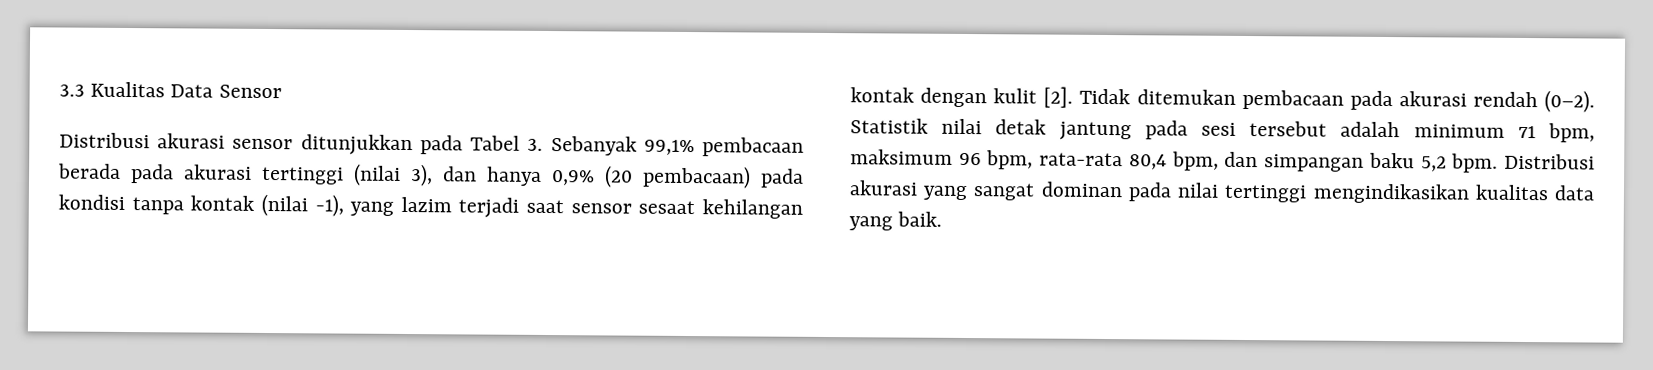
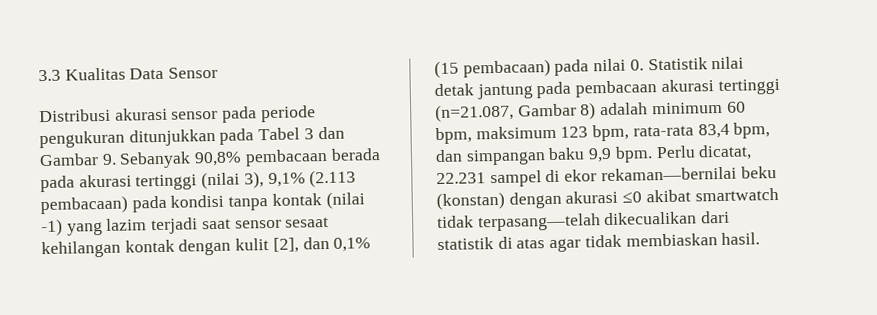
- Distribusi akurasi sensor ditunjukkan pada Tabel 3. Sebanyak 99,1% pembacaan berada pada akurasi tertinggi (nilai 3), dan hanya 0,9% (20 pembacaan) pada kondisi tanpa kontak (nilai -1), yang lazim terjadi saat sensor sesaat kehilangan kontak dengan kulit [2]. Tidak ditemukan pembacaan pada akurasi rendah (0–2). Statistik nilai detak jantung pada sesi tersebut adalah minimum 71 bpm, maksimum 96 bpm, rata-rata 80,4 bpm, dan simpangan baku 5,2 bpm. Distribusi akurasi yang sangat dominan pada nilai tertinggi mengindikasikan kualitas data yang baik.
+ Distribusi akurasi sensor pada periode pengukuran ditunjukkan pada Tabel 3 dan Gambar 9. Sebanyak 90,8% pembacaan berada pada akurasi tertinggi (nilai 3), 9,1% (2.113 pembacaan) pada kondisi tanpa kontak (nilai -1) yang lazim terjadi saat sensor sesaat kehilangan kontak dengan kulit [2], dan 0,1% (15 pembacaan) pada nilai 0. Statistik nilai detak jantung pada pembacaan akurasi tertinggi (n=21.087, Gambar 8) adalah minimum 60 bpm, maksimum 123 bpm, rata-rata 83,4 bpm, dan simpangan baku 9,9 bpm. Perlu dicatat, 22.231 sampel di ekor rekaman—bernilai beku (konstan) dengan akurasi ≤0 akibat smartwatch tidak terpasang—telah dikecualikan dari statistik di atas agar tidak membiaskan hasil.

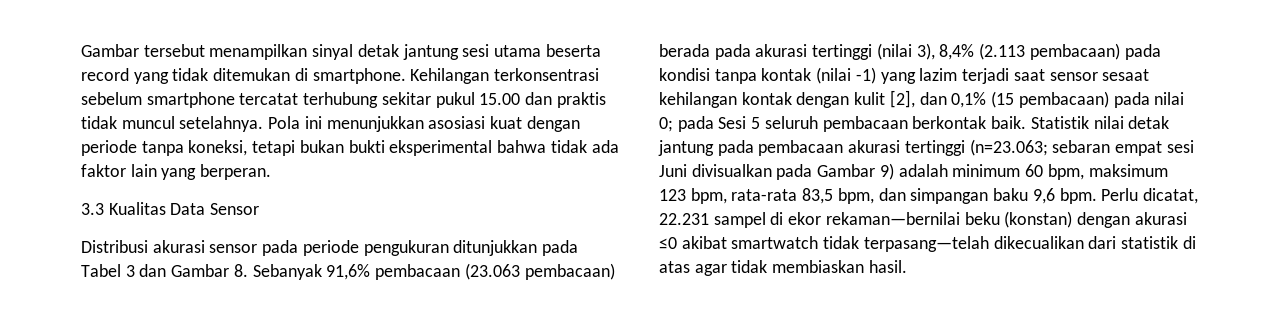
+ Gambar tersebut menampilkan sinyal detak jantung sesi utama beserta record yang tidak ditemukan di smartphone. Kehilangan terkonsentrasi sebelum smartphone tercatat terhubung sekitar pukul 15.00 dan praktis tidak muncul setelahnya. Pola ini menunjukkan asosiasi kuat dengan periode tanpa koneksi, tetapi bukan bukti eksperimental bahwa tidak ada faktor lain yang berperan.
- Distribusi akurasi sensor pada periode pengukuran ditunjukkan pada Tabel 3 dan Gambar 9. Sebanyak 90,8% pembacaan berada pada akurasi tertinggi (nilai 3), 9,1% (2.113 pembacaan) pada kondisi tanpa kontak (nilai -1) yang lazim terjadi saat sensor sesaat kehilangan kontak dengan kulit [2], dan 0,1% (15 pembacaan) pada nilai 0. Statistik nilai detak jantung pada pembacaan akurasi tertinggi (n=21.087, Gambar 8) adalah minimum 60 bpm, maksimum 123 bpm, rata-rata 83,4 bpm, dan simpangan baku 9,9 bpm.
+ Distribusi akurasi sensor pada periode pengukuran ditunjukkan pada Tabel 3 dan Gambar 8. Sebanyak 91,6% pembacaan (23.063 pembacaan) berada pada akurasi tertinggi (nilai 3), 8,4% (2.113 pembacaan) pada kondisi tanpa kontak (nilai -1) yang lazim terjadi saat sensor sesaat kehilangan kontak dengan kulit [2], dan 0,1% (15 pembacaan) pada nilai 0; pada Sesi 5 seluruh pembacaan berkontak baik. Statistik nilai detak jantung pada pembacaan akurasi tertinggi (n=23.063; sebaran empat sesi Juni divisualkan pada Gambar 9) adalah minimum 60 bpm, maksimum 123 bpm, rata-rata 83,5 bpm, dan simpangan baku 9,6 bpm.

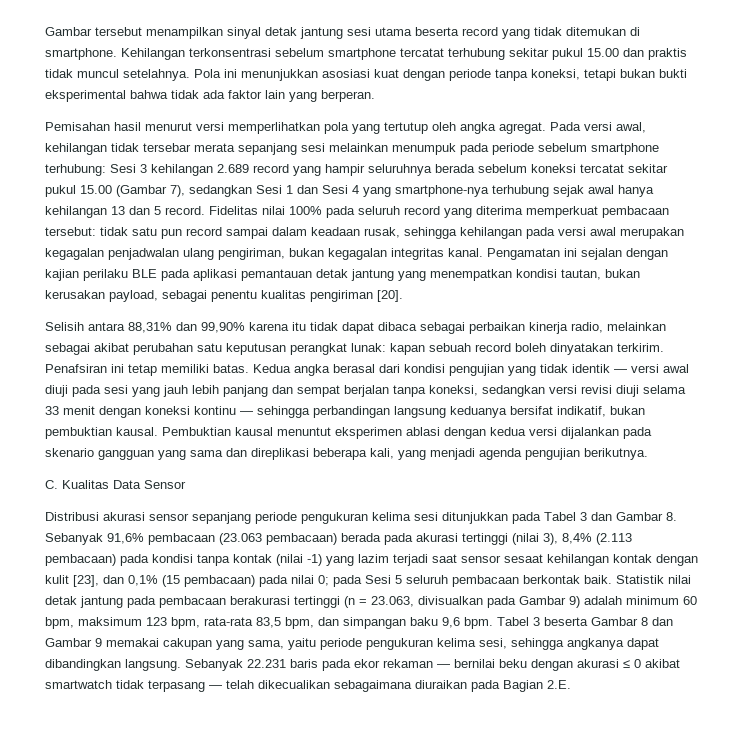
- 3.3 Kualitas Data Sensor
+ Pemisahan hasil menurut versi memperlihatkan pola yang tertutup oleh angka agregat. Pada versi awal, kehilangan tidak tersebar merata sepanjang sesi melainkan menumpuk pada periode sebelum smartphone terhubung: Sesi 3 kehilangan 2.689 record yang hampir seluruhnya berada sebelum koneksi tercatat sekitar pukul 15.00 (Gambar 7), sedangkan Sesi 1 dan Sesi 4 yang smartphone-nya terhubung sejak awal hanya kehilangan 13 dan 5 record. Fidelitas nilai 100% pada seluruh record yang diterima memperkuat pembacaan tersebut: tidak satu pun record sampai dalam keadaan rusak, sehingga kehilangan pada versi awal merupakan kegagalan penjadwalan ulang pengiriman, bukan kegagalan integritas kanal. Pengamatan ini sejalan dengan kajian perilaku BLE pada aplikasi pemantauan detak jantung yang menempatkan kondisi tautan, bukan kerusakan payload, sebagai penentu kualitas pengiriman [20].
+ Selisih antara 88,31% dan 99,90% karena itu tidak dapat dibaca sebagai perbaikan kinerja radio, melainkan sebagai akibat perubahan satu keputusan perangkat lunak: kapan sebuah record boleh dinyatakan terkirim. Penafsiran ini tetap memiliki batas. Kedua angka berasal dari kondisi pengujian yang tidak identik — versi awal diuji pada sesi yang jauh lebih panjang dan sempat berjalan tanpa koneksi, sedangkan versi revisi diuji selama 33 menit dengan koneksi kontinu — sehingga perbandingan langsung keduanya bersifat indikatif, bukan pembuktian kausal. Pembuktian kausal menuntut eksperimen ablasi dengan kedua versi dijalankan pada skenario gangguan yang sama dan direplikasi beberapa kali, yang menjadi agenda pengujian berikutnya.
+ C. Kualitas Data Sensor
- Distribusi akurasi sensor pada periode pengukuran ditunjukkan pada Tabel 3 dan Gambar 8. Sebanyak 91,6% pembacaan (23.063 pembacaan) berada pada akurasi tertinggi (nilai 3), 8,4% (2.113 pembacaan) pada kondisi tanpa kontak (nilai -1) yang lazim terjadi saat sensor sesaat kehilangan kontak dengan kulit [2], dan 0,1% (15 pembacaan) pada nilai 0; pada Sesi 5 seluruh pembacaan berkontak baik.
+ Distribusi akurasi sensor sepanjang periode pengukuran kelima sesi ditunjukkan pada Tabel 3 dan Gambar 8. Sebanyak 91,6% pembacaan (23.063 pembacaan) berada pada akurasi tertinggi (nilai 3), 8,4% (2.113 pembacaan) pada kondisi tanpa kontak (nilai -1) yang lazim terjadi saat sensor sesaat kehilangan kontak dengan kulit [23], dan 0,1% (15 pembacaan) pada nilai 0; pada Sesi 5 seluruh pembacaan berkontak baik.
- Statistik nilai detak jantung pada pembacaan akurasi tertinggi (n=23.063; sebaran empat sesi Juni divisualkan pada Gambar 9) adalah minimum 60 bpm, maksimum 123 bpm, rata-rata 83,5 bpm, dan simpangan baku 9,6 bpm.
+ Statistik nilai detak jantung pada pembacaan berakurasi tertinggi (n = 23.063, divisualkan pada Gambar 9) adalah minimum 60 bpm, maksimum 123 bpm, rata-rata 83,5 bpm, dan simpangan baku 9,6 bpm.
- Perlu dicatat, 22.231 sampel di ekor rekaman—bernilai beku (konstan) dengan akurasi ≤0 akibat smartwatch tidak terpasang—telah dikecualikan dari statistik di atas agar tidak membiaskan hasil.
+ Tabel 3 beserta Gambar 8 dan Gambar 9 memakai cakupan yang sama, yaitu periode pengukuran kelima sesi, sehingga angkanya dapat dibandingkan langsung. Sebanyak 22.231 baris pada ekor rekaman — bernilai beku dengan akurasi ≤ 0 akibat smartwatch tidak terpasang — telah dikecualikan sebagaimana diuraikan pada Bagian 2.E.

